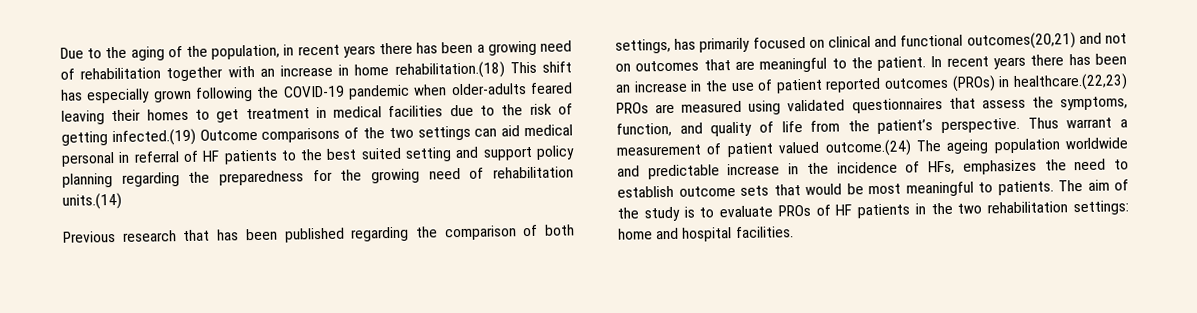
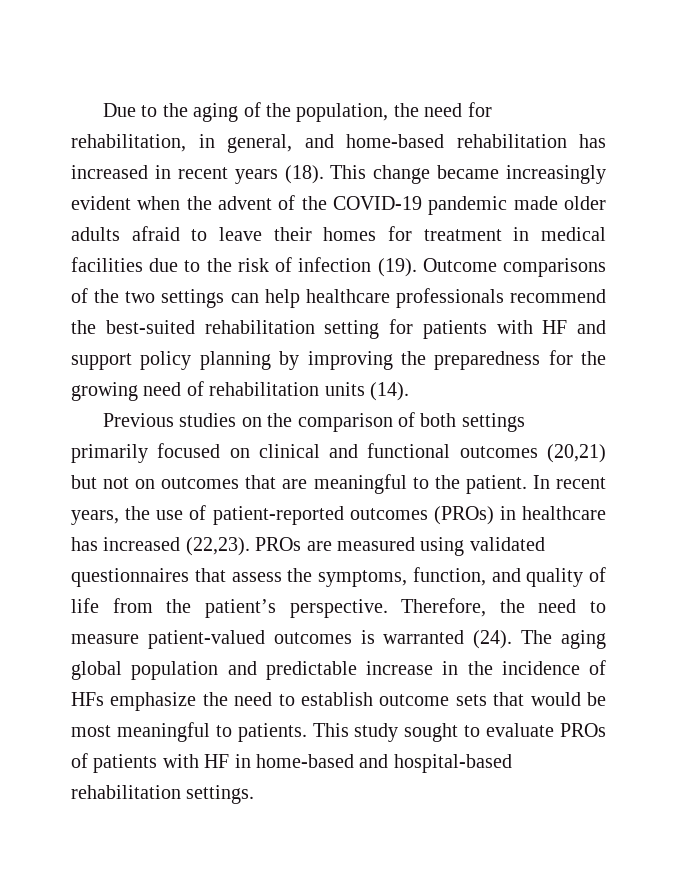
- Due to the aging of the population, in recent years there has been a growing need of rehabilitation together with an increase in home rehabilitation.(18) This shift has especially grown following the COVID-19 pandemic when older-adults feared leaving their homes to get treatment in medical facilities due to the risk of getting infected.(19) Outcome comparisons of the two settings can aid medical personal in referral of HF patients to the best suited setting and support policy planning regarding the preparedness for the growing need of rehabilitation units.(14)
+ Due to the aging of the population, the need for rehabilitation, in general, and home-based rehabilitation has increased in recent years (18). This change became increasingly evident when the advent of the COVID-19 pandemic made older adults afraid to leave their homes for treatment in medical facilities due to the risk of infection (19). Outcome comparisons of the two settings can help healthcare professionals recommend the best-suited rehabilitation setting for patients with HF and support policy planning by improving the preparedness for the growing need of rehabilitation units (14).
- Previous research that has been published regarding the comparison of both settings, has primarily focused on clinical and functional outcomes(20,21) and not on outcomes that are meaningful to the patient.
+ Previous studies on the comparison of both settings primarily focused on clinical and functional outcomes (20,21) but not on outcomes that are meaningful to the patient.
- In recent years there has been an increase in the use of patient reported outcomes (PROs) in healthcare.(22,23) PROs are measured using validated questionnaires that assess the symptoms, function, and quality of life from the patient’s perspective.
+ In recent years, the use of patient-reported outcomes (PROs) in healthcare has increased (22,23). PROs are measured using validated questionnaires that assess the symptoms, function, and quality of life from the patient’s perspective.
- Thus warrant a measurement of patient valued outcome.(24) The ageing population worldwide and predictable increase in the incidence of HFs, emphasizes the need to establish outcome sets that would be most meaningful to patients.
+ Therefore, the need to measure patient-valued outcomes is warranted (24). The aging global population and predictable increase in the incidence of HFs emphasize the need to establish outcome sets that would be most meaningful to patients.
- The aim of the study is to evaluate PROs of HF patients in the two rehabilitation settings: home and hospital facilities.
+ This study sought to evaluate PROs of patients with HF in home-based and hospital-based rehabilitation settings.

